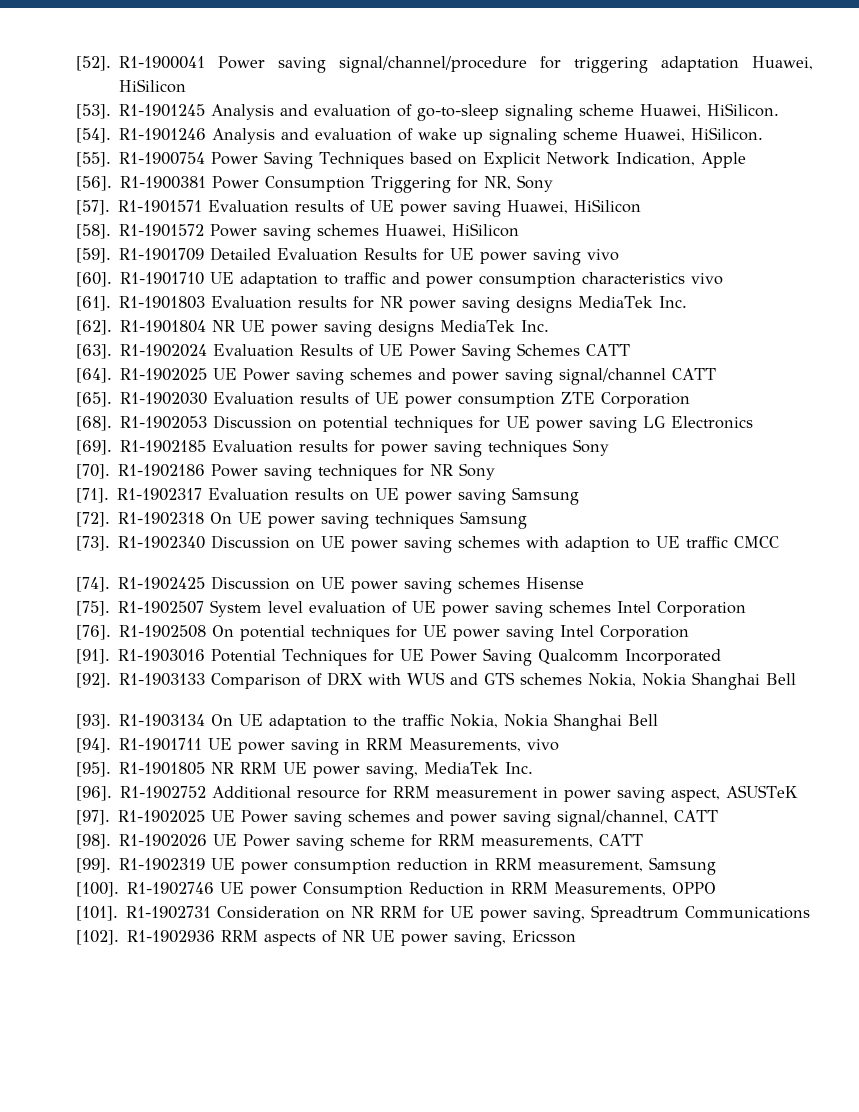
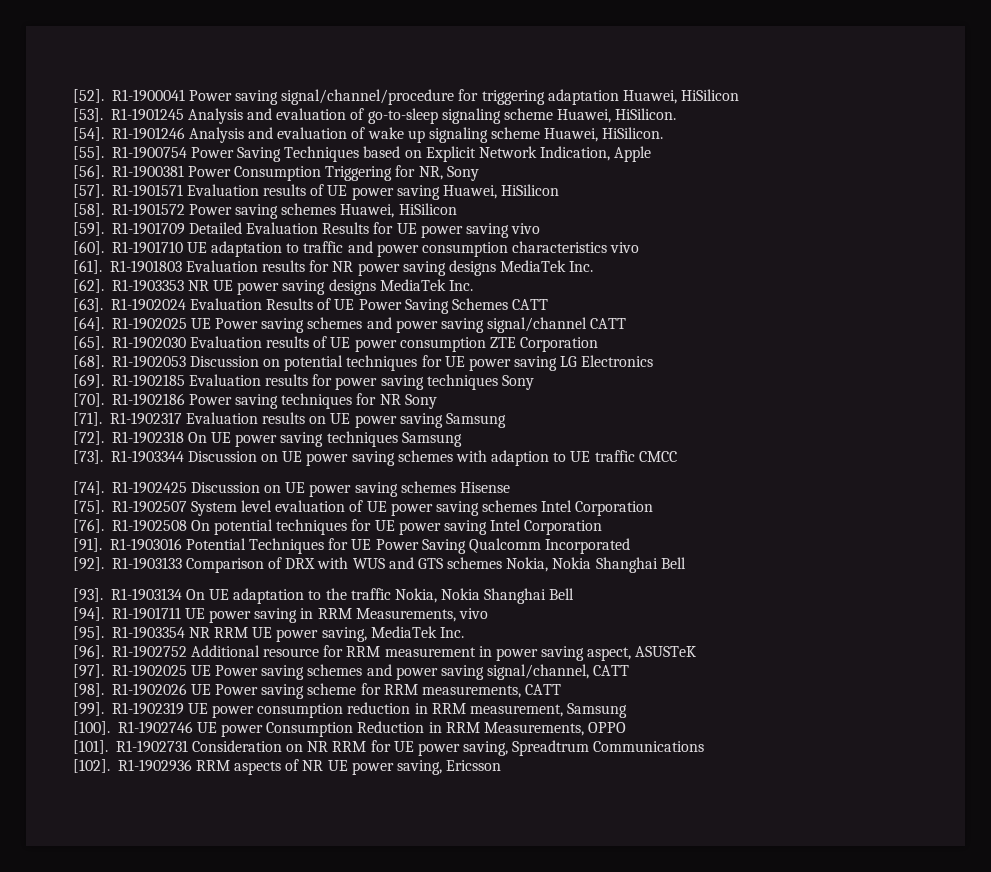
- R1-1901804 NR UE power saving designs MediaTek Inc.
+ R1-1903353 NR UE power saving designs MediaTek Inc.
- R1-1902340 Discussion on UE power saving schemes with adaption to UE traffic CMCC
+ R1-1903344 Discussion on UE power saving schemes with adaption to UE traffic CMCC
- R1-1901805 NR RRM UE power saving, MediaTek Inc.
+ R1-1903354 NR RRM UE power saving, MediaTek Inc.

